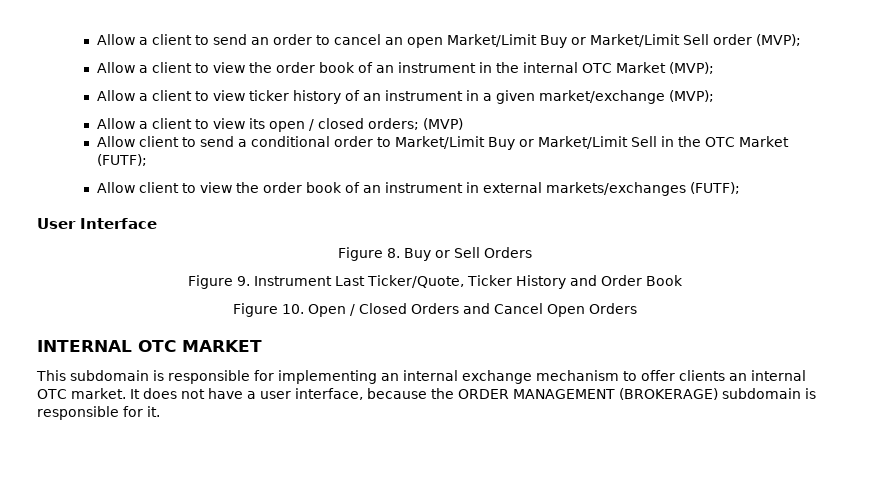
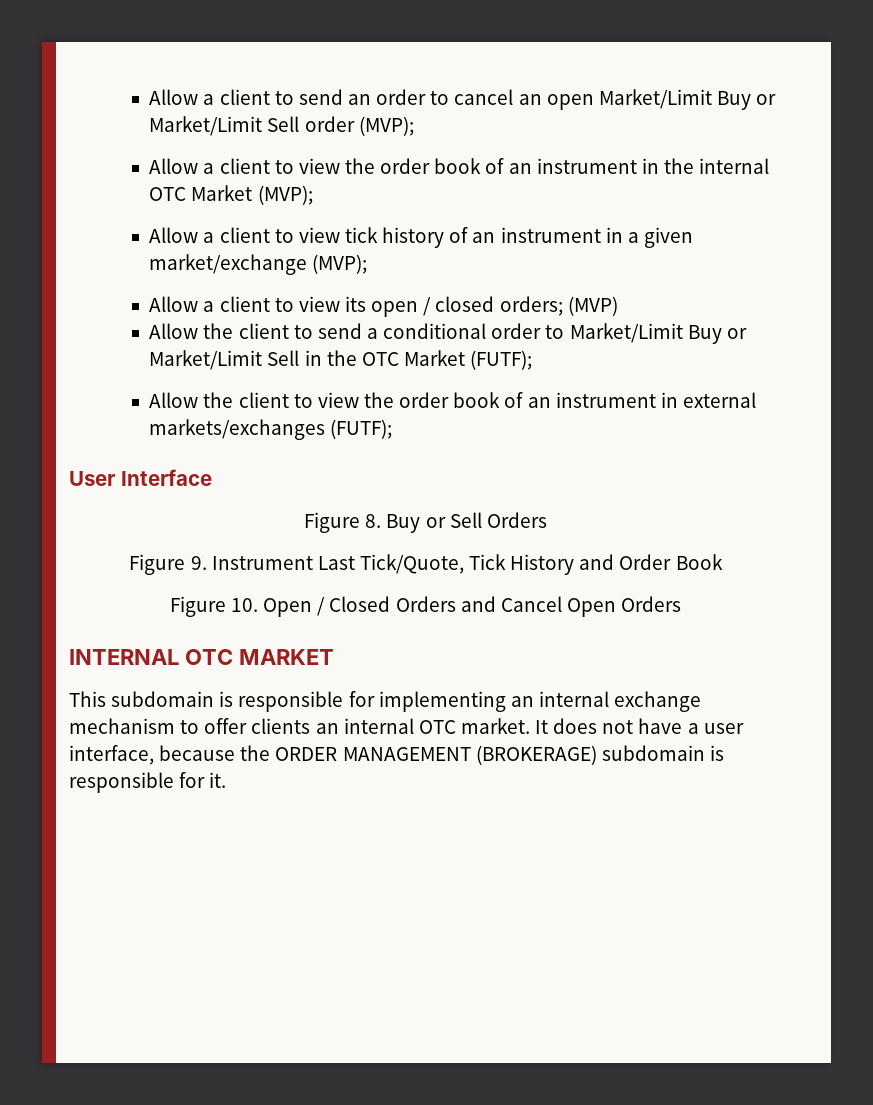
- Allow a client to view ticker history of an instrument in a given market/exchange (MVP);
+ Allow a client to view tick history of an instrument in a given market/exchange (MVP);
- Allow client to send a conditional order to Market/Limit Buy or Market/Limit Sell in the OTC Market (FUTF);
+ Allow the client to send a conditional order to Market/Limit Buy or Market/Limit Sell in the OTC Market (FUTF);
- Allow client to view the order book of an instrument in external markets/exchanges (FUTF);
+ Allow the client to view the order book of an instrument in external markets/exchanges (FUTF);
- Figure 9. Instrument Last Ticker/Quote, Ticker History and Order Book
+ Figure 9. Instrument Last Tick/Quote, Tick History and Order Book

